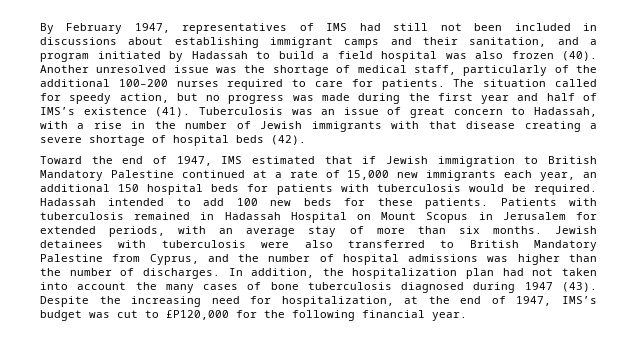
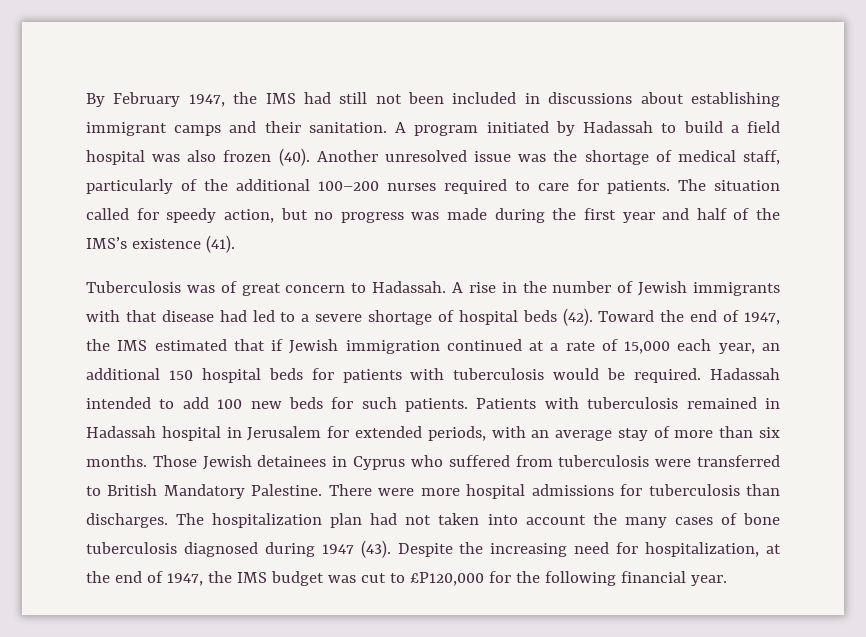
- By February 1947, representatives of IMS had still not been included in discussions about establishing immigrant camps and their sanitation, and a program initiated by Hadassah to build a field hospital was also frozen (40).
+ By February 1947, the IMS had still not been included in discussions about establishing immigrant camps and their sanitation. A program initiated by Hadassah to build a field hospital was also frozen (40).
- The situation called for speedy action, but no progress was made during the first year and half of IMS’s existence (41). Tuberculosis was an issue of great concern to Hadassah, with a rise in the number of Jewish immigrants with that disease creating a severe shortage of hospital beds (42).
- Toward the end of 1947, IMS estimated that if Jewish immigration to British Mandatory Palestine continued at a rate of 15,000 new immigrants each year, an additional 150 hospital beds for patients with tuberculosis would be required.
+ The situation called for speedy action, but no progress was made during the first year and half of the IMS’s existence (41).
+ Tuberculosis was of great concern to Hadassah. A rise in the number of Jewish immigrants with that disease had led to a severe shortage of hospital beds (42). Toward the end of 1947, the IMS estimated that if Jewish immigration continued at a rate of 15,000 each year, an additional 150 hospital beds for patients with tuberculosis would be required.
- Hadassah intended to add 100 new beds for these patients.
+ Hadassah intended to add 100 new beds for such patients.
- Patients with tuberculosis remained in Hadassah Hospital on Mount Scopus in Jerusalem for extended periods, with an average stay of more than six months.
+ Patients with tuberculosis remained in Hadassah hospital in Jerusalem for extended periods, with an average stay of more than six months.
- Jewish detainees with tuberculosis were also transferred to British Mandatory Palestine from Cyprus, and the number of hospital admissions was higher than the number of discharges. In addition, the hospitalization plan had not taken into account the many cases of bone tuberculosis diagnosed during 1947 (43).
+ Those Jewish detainees in Cyprus who suffered from tuberculosis were transferred to British Mandatory Palestine. There were more hospital admissions for tuberculosis than discharges. The hospitalization plan had not taken into account the many cases of bone tuberculosis diagnosed during 1947 (43).
- Despite the increasing need for hospitalization, at the end of 1947, IMS’s budget was cut to £P120,000 for the following financial year.
+ Despite the increasing need for hospitalization, at the end of 1947, the IMS budget was cut to £P120,000 for the following financial year.

